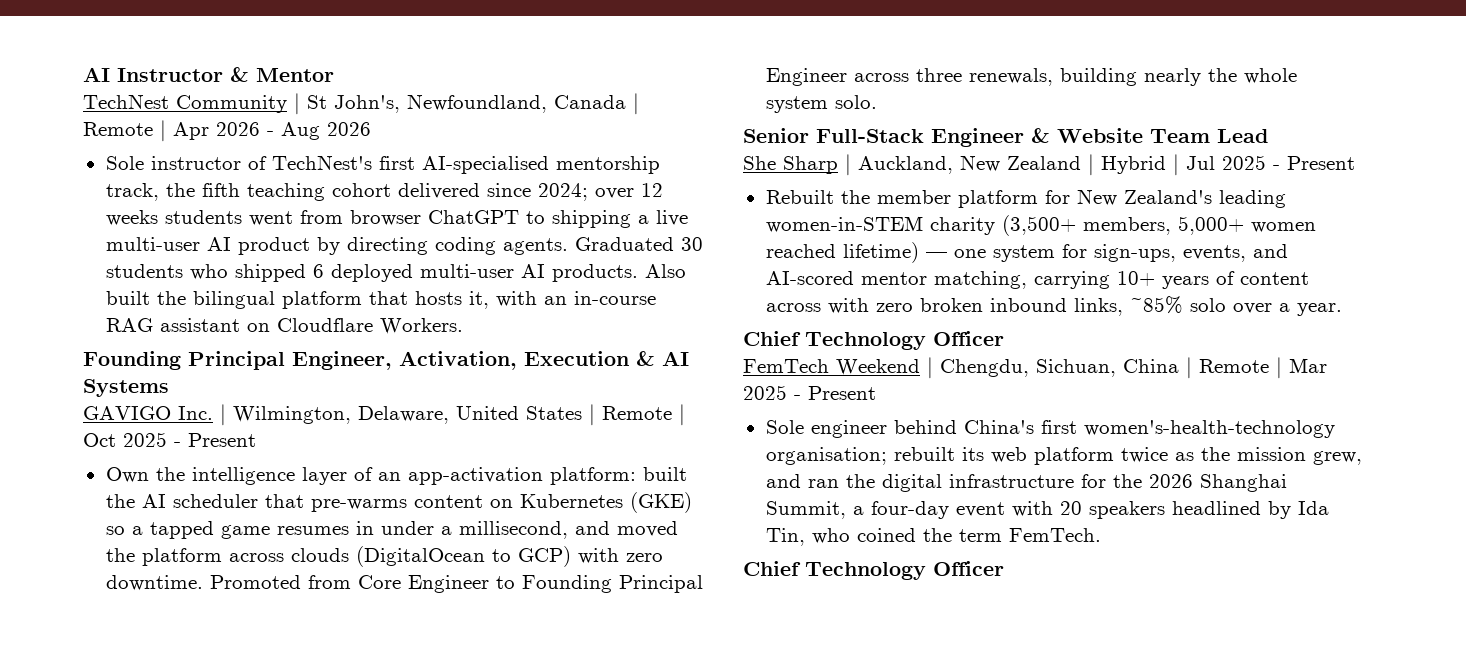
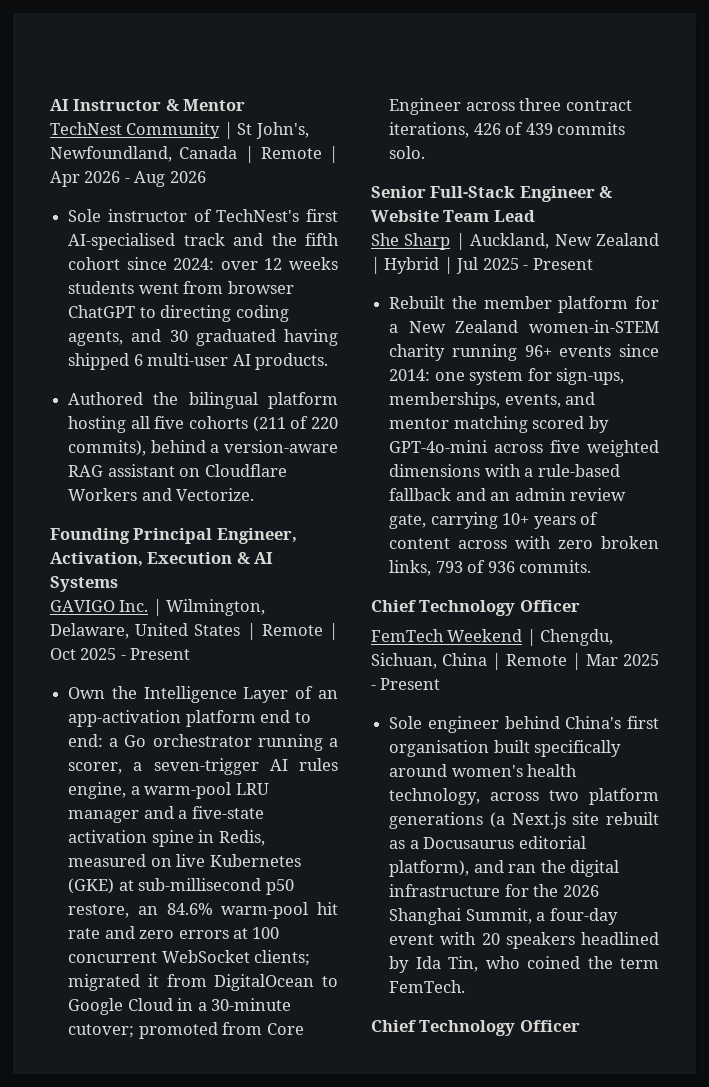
- Sole instructor of TechNest's first AI-specialised mentorship track, the fifth teaching cohort delivered since 2024; over 12 weeks students went from browser ChatGPT to shipping a live multi-user AI product by directing coding agents. Graduated 30 students who shipped 6 deployed multi-user AI products. Also built the bilingual platform that hosts it, with an in-course RAG assistant on Cloudflare Workers.
+ Sole instructor of TechNest's first AI-specialised track and the fifth cohort since 2024: over 12 weeks students went from browser ChatGPT to directing coding agents, and 30 graduated having shipped 6 multi-user AI products.
+ Authored the bilingual platform hosting all five cohorts (211 of 220 commits), behind a version-aware RAG assistant on Cloudflare Workers and Vectorize.
- Own the intelligence layer of an app-activation platform: built the AI scheduler that pre-warms content on Kubernetes (GKE) so a tapped game resumes in under a millisecond, and moved the platform across clouds (DigitalOcean to GCP) with zero downtime. Promoted from Core Engineer to Founding Principal Engineer across three renewals, building nearly the whole system solo.
+ Own the Intelligence Layer of an app-activation platform end to end: a Go orchestrator running a scorer, a seven-trigger AI rules engine, a warm-pool LRU manager and a five-state activation spine in Redis, measured on live Kubernetes (GKE) at sub-millisecond p50 restore, an 84.6% warm-pool hit rate and zero errors at 100 concurrent WebSocket clients; migrated it from DigitalOcean to Google Cloud in a 30-minute cutover; promoted from Core Engineer across three contract iterations, 426 of 439 commits solo.
- Rebuilt the member platform for New Zealand's leading women-in-STEM charity (3,500+ members, 5,000+ women reached lifetime) — one system for sign-ups, events, and AI-scored mentor matching, carrying 10+ years of content across with zero broken inbound links, ~85% solo over a year.
+ Rebuilt the member platform for a New Zealand women-in-STEM charity running 96+ events since 2014: one system for sign-ups, memberships, events, and mentor matching scored by GPT-4o-mini across five weighted dimensions with a rule-based fallback and an admin review gate, carrying 10+ years of content across with zero broken links, 793 of 936 commits.
- Sole engineer behind China's first women's-health-technology organisation; rebuilt its web platform twice as the mission grew, and ran the digital infrastructure for the 2026 Shanghai Summit, a four-day event with 20 speakers headlined by Ida Tin, who coined the term FemTech.
+ Sole engineer behind China's first organisation built specifically around women's health technology, across two platform generations (a Next.js site rebuilt as a Docusaurus editorial platform), and ran the digital infrastructure for the 2026 Shanghai Summit, a four-day event with 20 speakers headlined by Ida Tin, who coined the term FemTech.

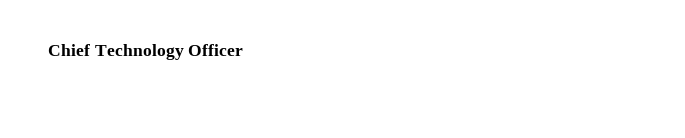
- AI Instructor & Mentor
- TechNest Community | St John's, Newfoundland, Canada | Remote | Apr 2026 - Aug 2026
- Sole instructor of TechNest's first AI-specialised track and the fifth cohort since 2024: over 12 weeks students went from browser ChatGPT to directing coding agents, and 30 graduated having shipped 6 multi-user AI products.
- Authored the bilingual platform hosting all five cohorts (211 of 220 commits), behind a version-aware RAG assistant on Cloudflare Workers and Vectorize.
- Founding Principal Engineer, Activation, Execution & AI Systems
- GAVIGO Inc. | Wilmington, Delaware, United States | Remote | Oct 2025 - Present
- Own the Intelligence Layer of an app-activation platform end to end: a Go orchestrator running a scorer, a seven-trigger AI rules engine, a warm-pool LRU manager and a five-state activation spine in Redis, measured on live Kubernetes (GKE) at sub-millisecond p50 restore, an 84.6% warm-pool hit rate and zero errors at 100 concurrent WebSocket clients; migrated it from DigitalOcean to Google Cloud in a 30-minute cutover; promoted from Core Engineer across three contract iterations, 426 of 439 commits solo.
- Senior Full-Stack Engineer & Website Team Lead
- She Sharp | Auckland, New Zealand | Hybrid | Jul 2025 - Present
- Rebuilt the member platform for a New Zealand women-in-STEM charity running 96+ events since 2014: one system for sign-ups, memberships, events, and mentor matching scored by GPT-4o-mini across five weighted dimensions with a rule-based fallback and an admin review gate, carrying 10+ years of content across with zero broken links, 793 of 936 commits.
- Chief Technology Officer
- FemTech Weekend | Chengdu, Sichuan, China | Remote | Mar 2025 - Present
- Sole engineer behind China's first organisation built specifically around women's health technology, across two platform generations (a Next.js site rebuilt as a Docusaurus editorial platform), and ran the digital infrastructure for the 2026 Shanghai Summit, a four-day event with 20 speakers headlined by Ida Tin, who coined the term FemTech.

